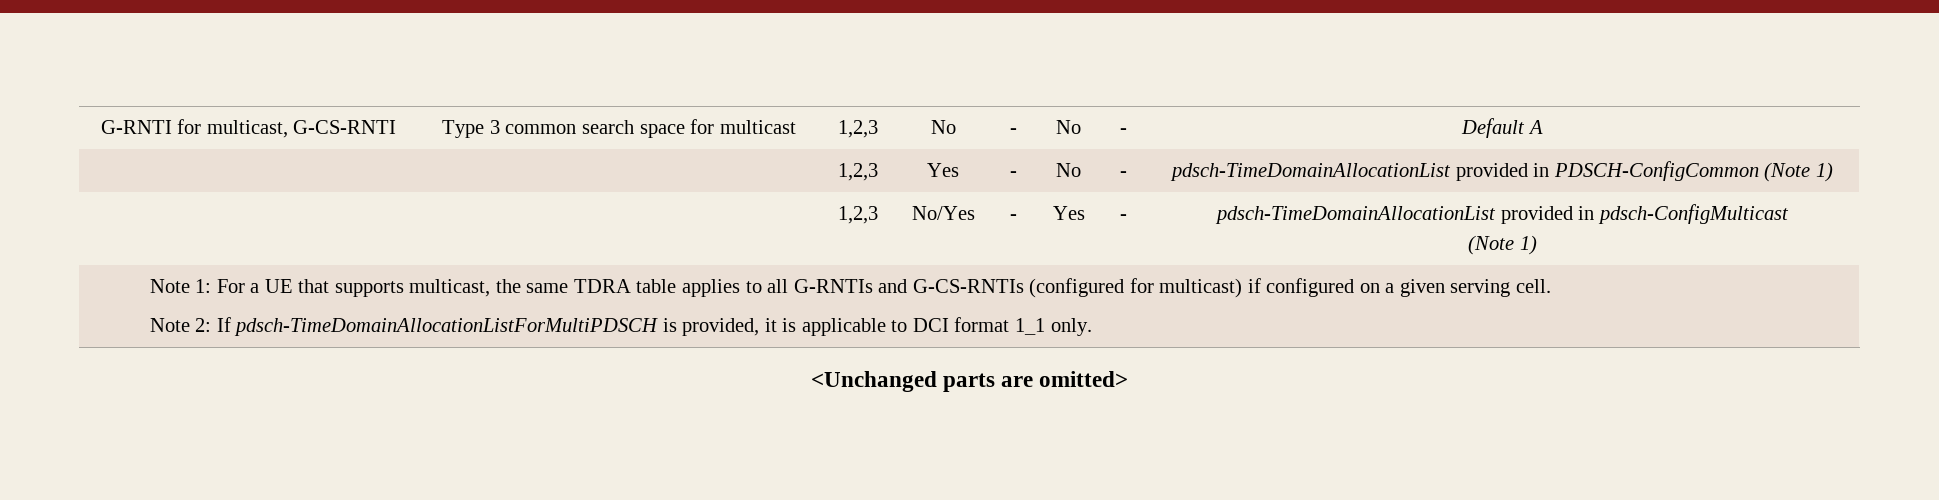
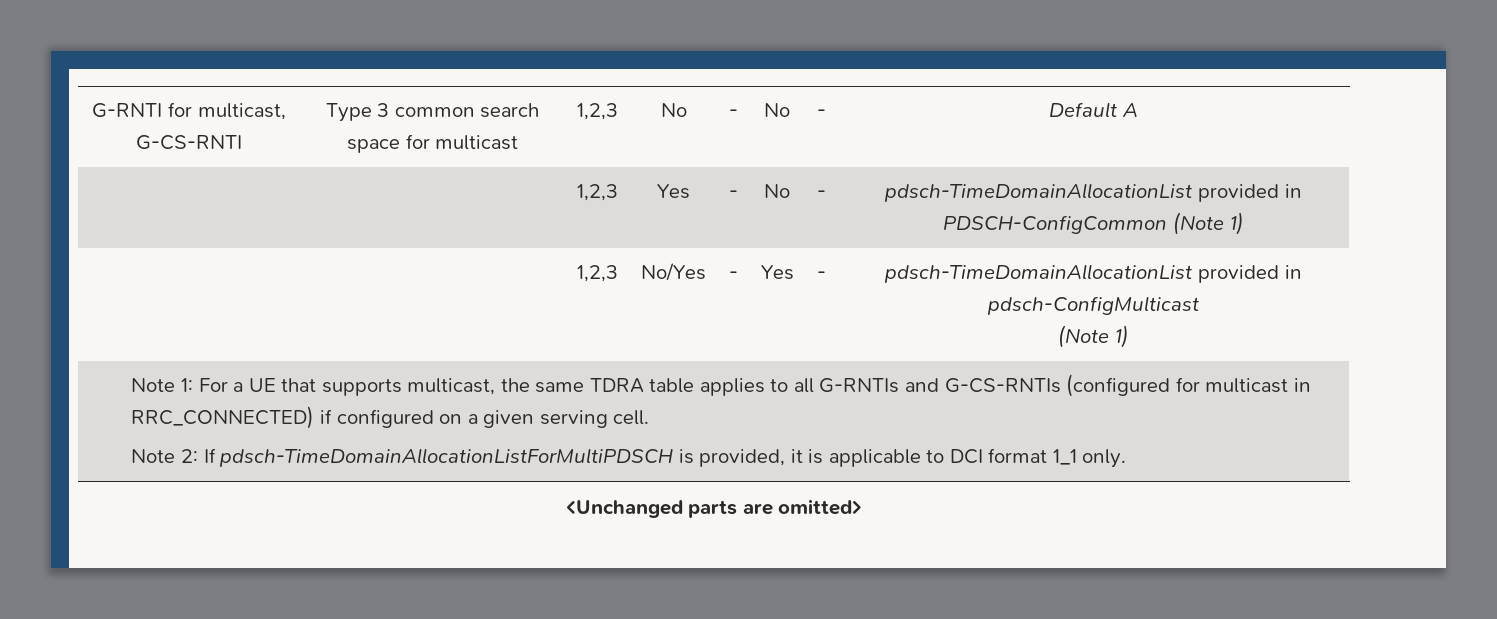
- Note 1: For a UE that supports multicast, the same TDRA table applies to all G-RNTIs and G-CS-RNTIs (configured for multicast) if configured on a given serving cell.
+ Note 1: For a UE that supports multicast, the same TDRA table applies to all G-RNTIs and G-CS-RNTIs (configured for multicast in RRC_CONNECTED) if configured on a given serving cell.

